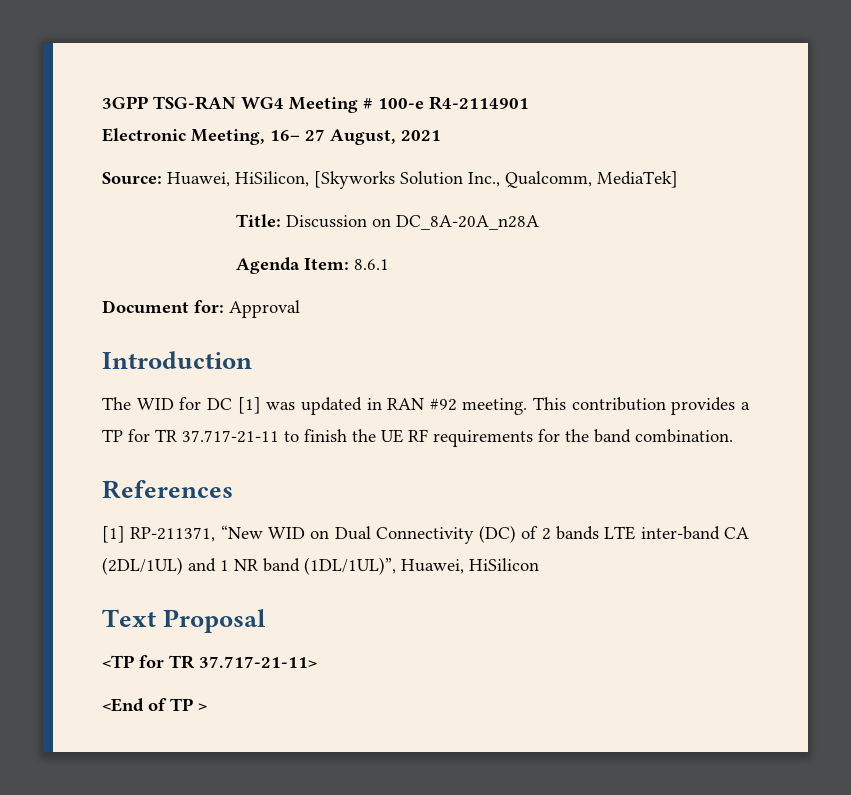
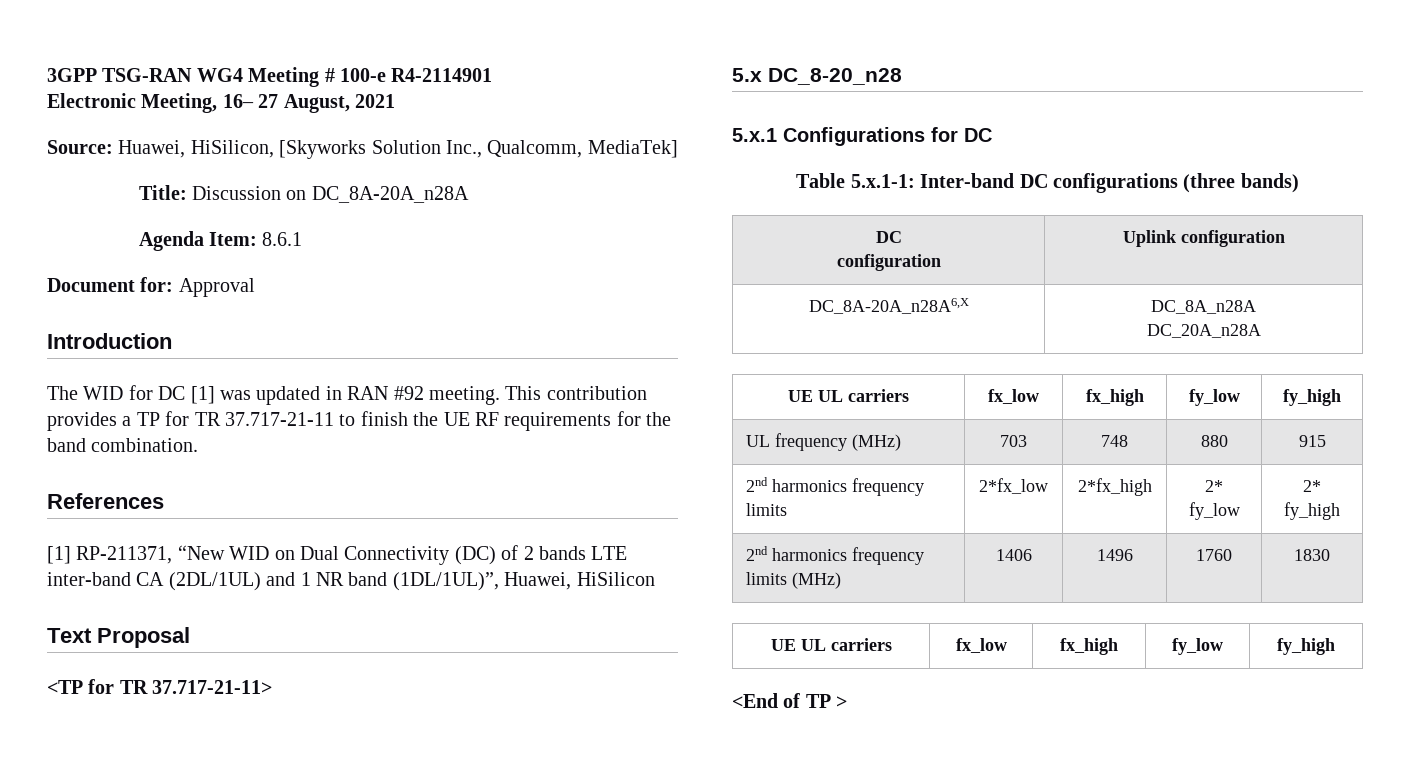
+ 5.x DC_8-20_n28
+ 5.x.1 Configurations for DC
+ Table 5.x.1-1: Inter-band DC configurations (three bands)
+ DC
+ configuration | Uplink configuration
+ DC_8A-20A_n28A6,X | DC_8A_n28A
+ DC_20A_n28A
+ UE UL carriers | fx_low | fx_high | fy_low | fy_high
+ UL frequency (MHz) | 703 | 748 | 880 | 915
+ 2nd harmonics frequency limits | 2*fx_low | 2*fx_high | 2* fy_low | 2* fy_high
+ 2nd harmonics frequency limits (MHz) | 1406 | 1496 | 1760 | 1830
+ UE UL carriers | fx_low | fx_high | fy_low | fy_high

